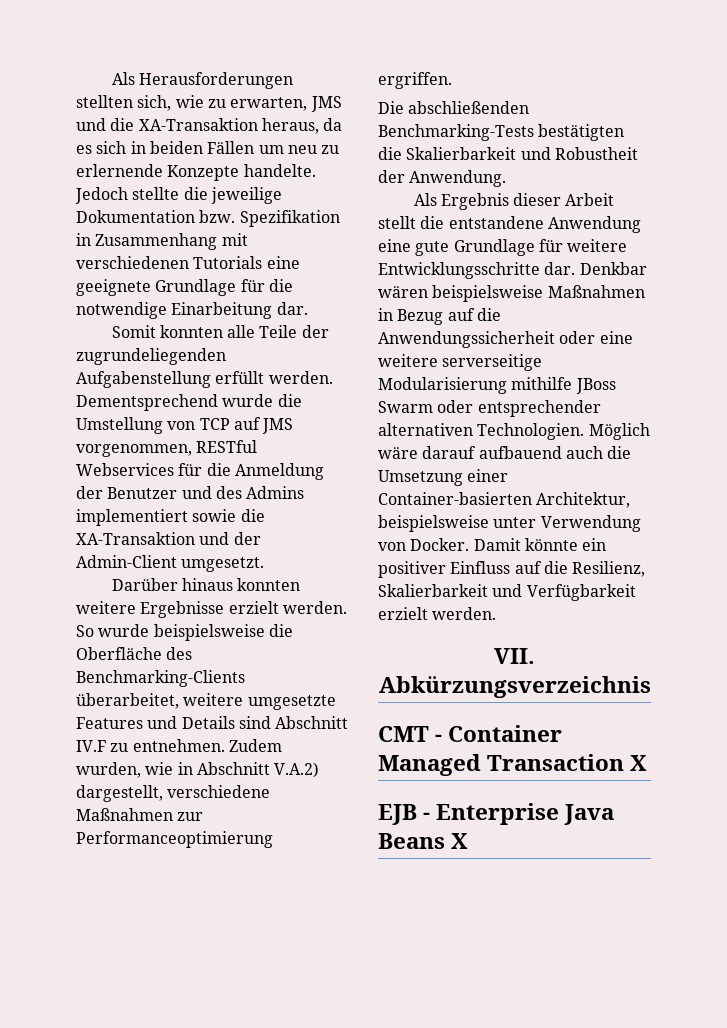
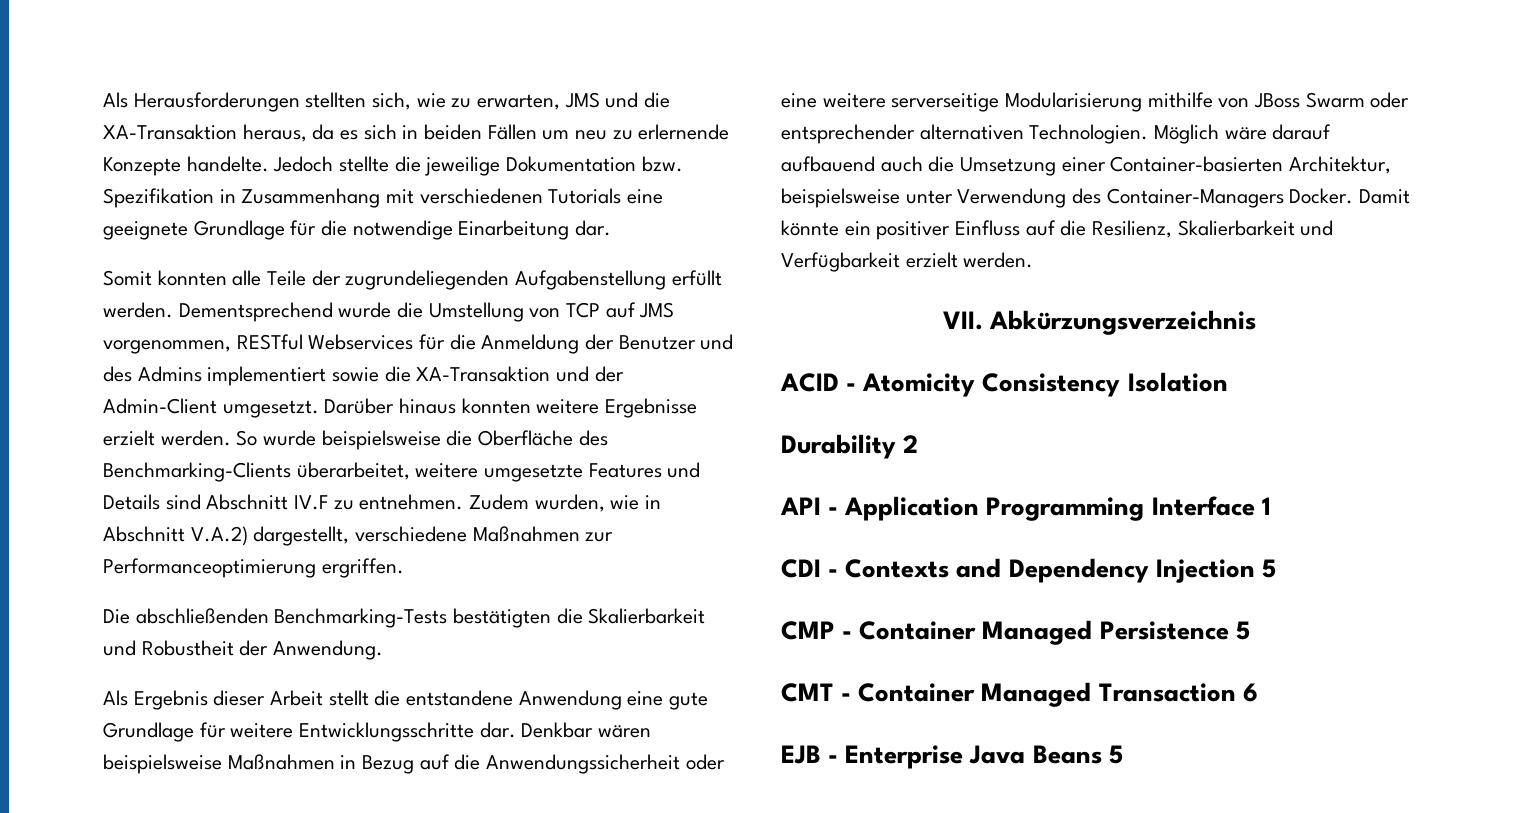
- Dementsprechend wurde die Umstellung von TCP auf JMS vorgenommen, RESTful Webservices für die Anmeldung der Benutzer und des Admins implementiert sowie die XA-Transaktion und der Admin-Client umgesetzt.
- Darüber hinaus konnten weitere Ergebnisse erzielt werden.
+ Dementsprechend wurde die Umstellung von TCP auf JMS vorgenommen, RESTful Webservices für die Anmeldung der Benutzer und des Admins implementiert sowie die XA-Transaktion und der Admin-Client umgesetzt. Darüber hinaus konnten weitere Ergebnisse erzielt werden.
- Denkbar wären beispielsweise Maßnahmen in Bezug auf die Anwendungssicherheit oder eine weitere serverseitige Modularisierung mithilfe JBoss Swarm oder entsprechender alternativen Technologien.
+ Denkbar wären beispielsweise Maßnahmen in Bezug auf die Anwendungssicherheit oder eine weitere serverseitige Modularisierung mithilfe von JBoss Swarm oder entsprechender alternativen Technologien.
- Möglich wäre darauf aufbauend auch die Umsetzung einer Container-basierten Architektur, beispielsweise unter Verwendung von Docker.
+ Möglich wäre darauf aufbauend auch die Umsetzung einer Container-basierten Architektur, beispielsweise unter Verwendung des Container-Managers Docker.
+ ACID - Atomicity Consistency Isolation
+ Durability 2
+ API - Application Programming Interface 1
+ CDI - Contexts and Dependency Injection 5
+ CMP - Container Managed Persistence 5
- CMT - Container Managed Transaction X
+ CMT - Container Managed Transaction 6
- EJB - Enterprise Java Beans X
+ EJB - Enterprise Java Beans 5

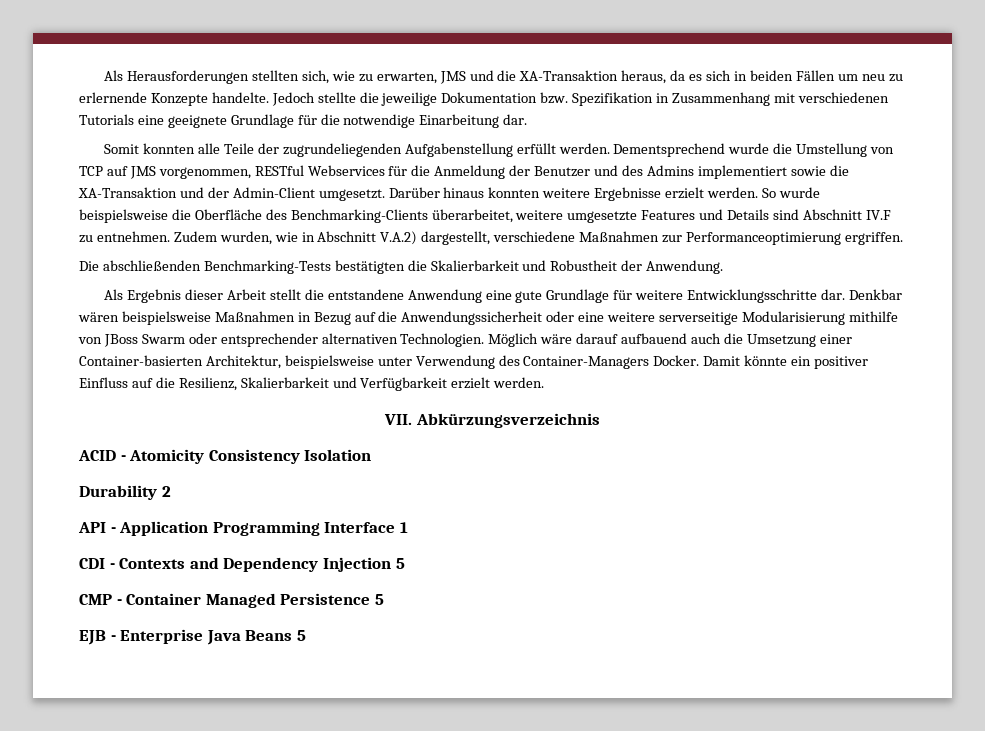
- CMT - Container Managed Transaction 6

